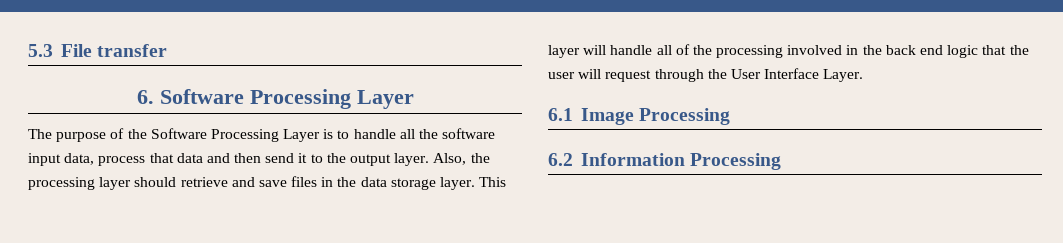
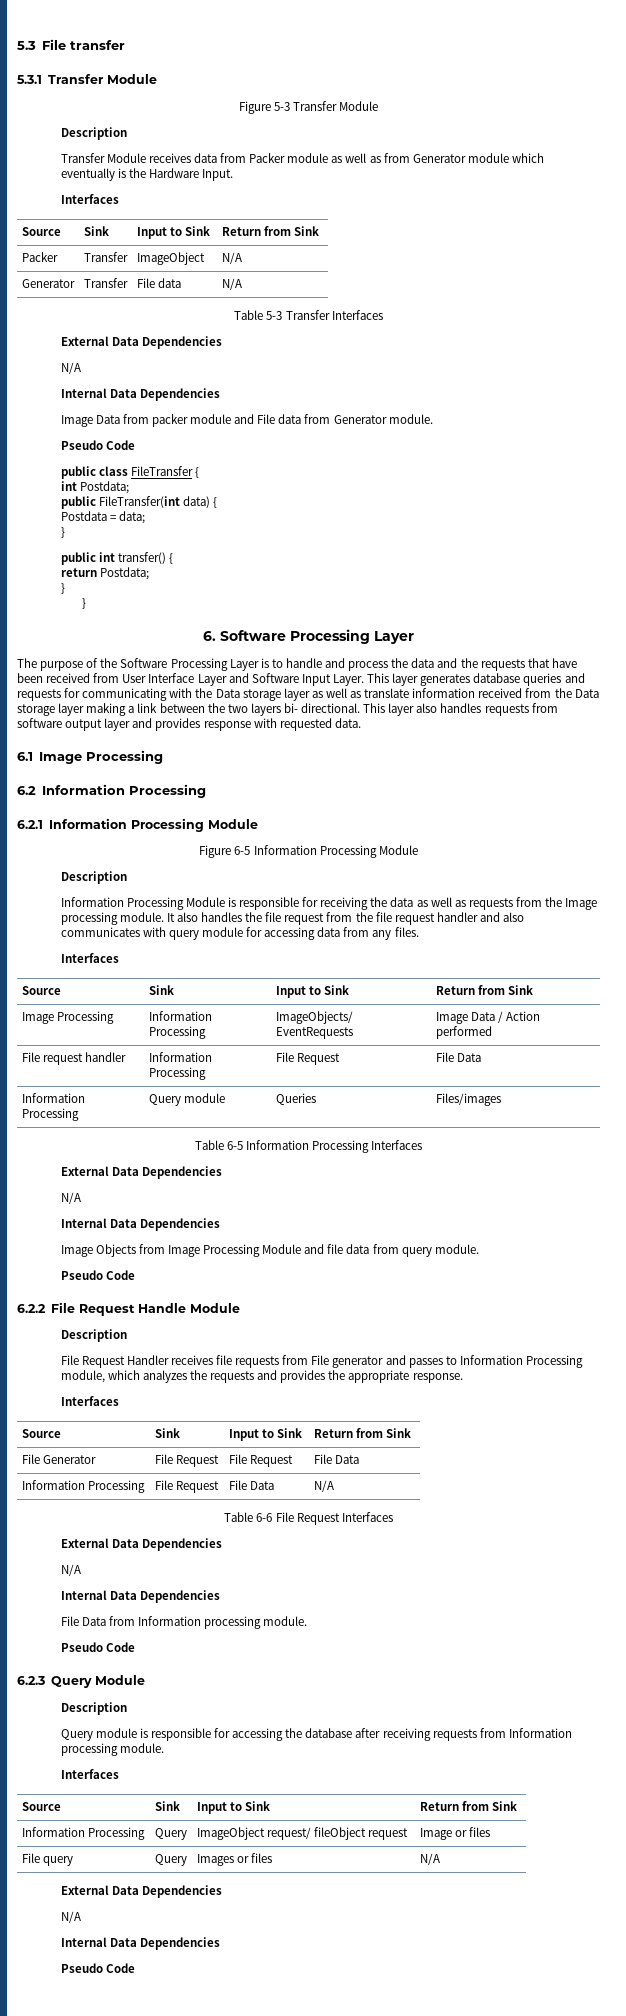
+ 5.3.1 Transfer Module
+ Figure 5-3 Transfer Module
+ Description
+ Transfer Module receives data from Packer module as well as from Generator module which eventually is the Hardware Input.
+ Interfaces
+ Source | Sink | Input to Sink | Return from Sink
+ Packer | Transfer | ImageObject | N/A
+ Generator | Transfer | File data | N/A
+ Table 5-3 Transfer Interfaces
+ External Data Dependencies
+ N/A
+ Internal Data Dependencies
+ Image Data from packer module and File data from Generator module.
+ Pseudo Code
+ public class FileTransfer {
+ int Postdata;
+ public FileTransfer(int data) {
+ Postdata = data;
+ }
+ public int transfer() {
+ return Postdata;
+ }
+ }
- The purpose of the Software Processing Layer is to handle all the software input data, process that data and then send it to the output layer. Also, the processing layer should retrieve and save files in the data storage layer. This layer will handle all of the processing involved in the back end logic that the user will request through the User Interface Layer.
+ The purpose of the Software Processing Layer is to handle and process the data and the requests that have been received from User Interface Layer and Software Input Layer. This layer generates database queries and requests for communicating with the Data storage layer as well as translate information received from the Data storage layer making a link between the two layers bi- directional. This layer also handles requests from software output layer and provides response with requested data.
+ 6.2.1 Information Processing Module
+ Figure 6-5 Information Processing Module
+ Description
+ Information Processing Module is responsible for receiving the data as well as requests from the Image processing module. It also handles the file request from the file request handler and also communicates with query module for accessing data from any files.
+ Interfaces
+ Source | Sink | Input to Sink | Return from Sink
+ Image Processing | Information Processing | ImageObjects/ EventRequests | Image Data / Action performed
+ File request handler | Information Processing | File Request | File Data
+ Information Processing | Query module | Queries | Files/images
+ Table 6-5 Information Processing Interfaces
+ External Data Dependencies
+ N/A
+ Internal Data Dependencies
+ Image Objects from Image Processing Module and file data from query module.
+ Pseudo Code
+ 6.2.2 File Request Handle Module
+ Description
+ File Request Handler receives file requests from File generator and passes to Information Processing module, which analyzes the requests and provides the appropriate response.
+ Interfaces
+ Source | Sink | Input to Sink | Return from Sink
+ File Generator | File Request | File Request | File Data
+ Information Processing | File Request | File Data | N/A
+ Table 6-6 File Request Interfaces
+ External Data Dependencies
+ N/A
+ Internal Data Dependencies
+ File Data from Information processing module.
+ Pseudo Code
+ 6.2.3 Query Module
+ Description
+ Query module is responsible for accessing the database after receiving requests from Information processing module.
+ Interfaces
+ Source | Sink | Input to Sink | Return from Sink
+ Information Processing | Query | ImageObject request/ fileObject request | Image or files
+ File query | Query | Images or files | N/A
+ External Data Dependencies
+ N/A
+ Internal Data Dependencies
+ Pseudo Code

